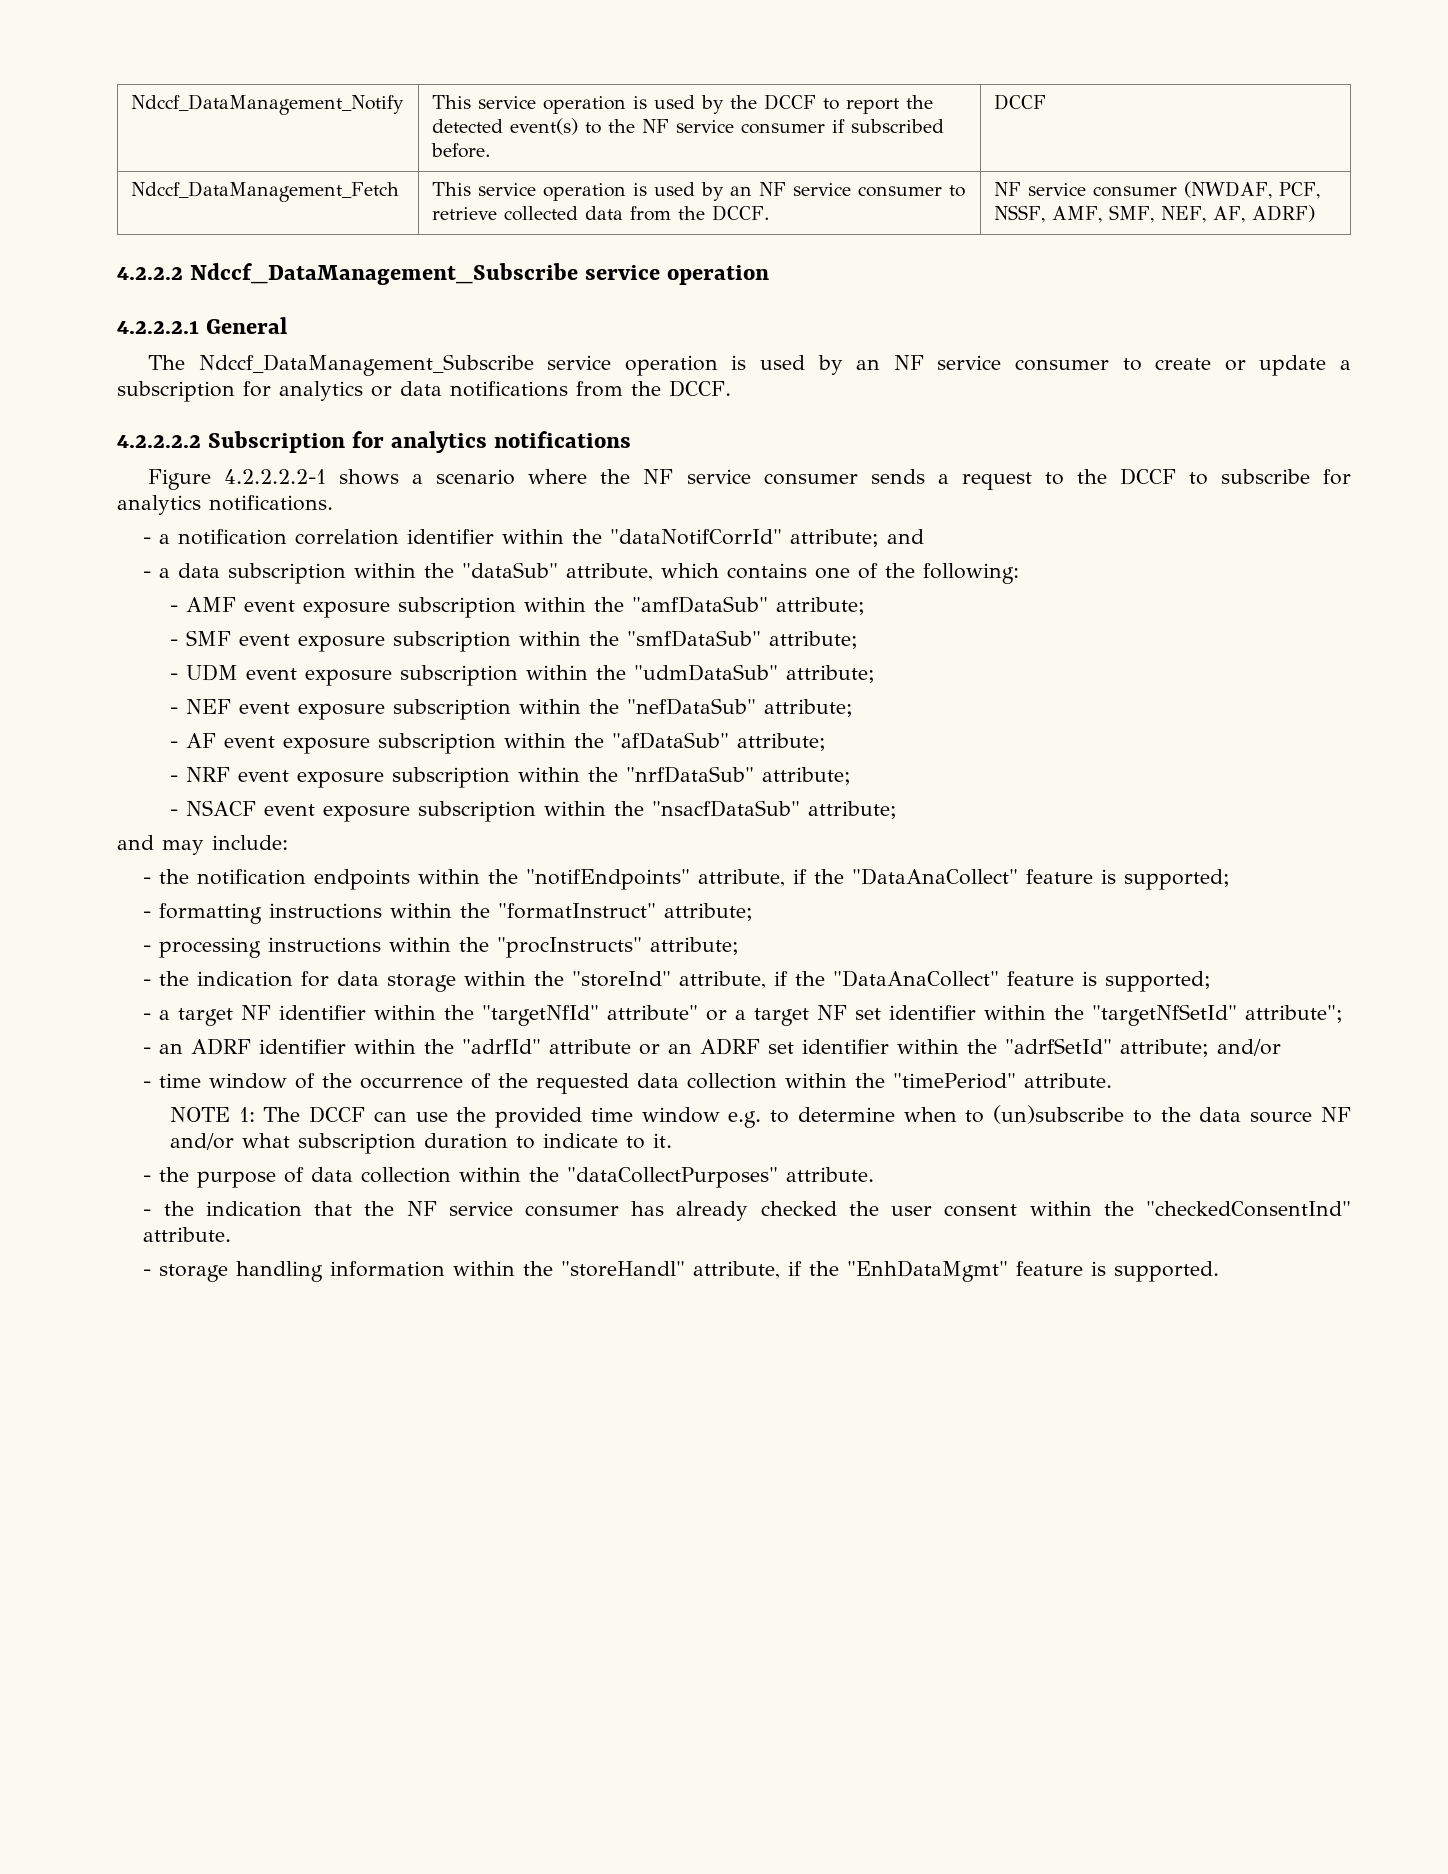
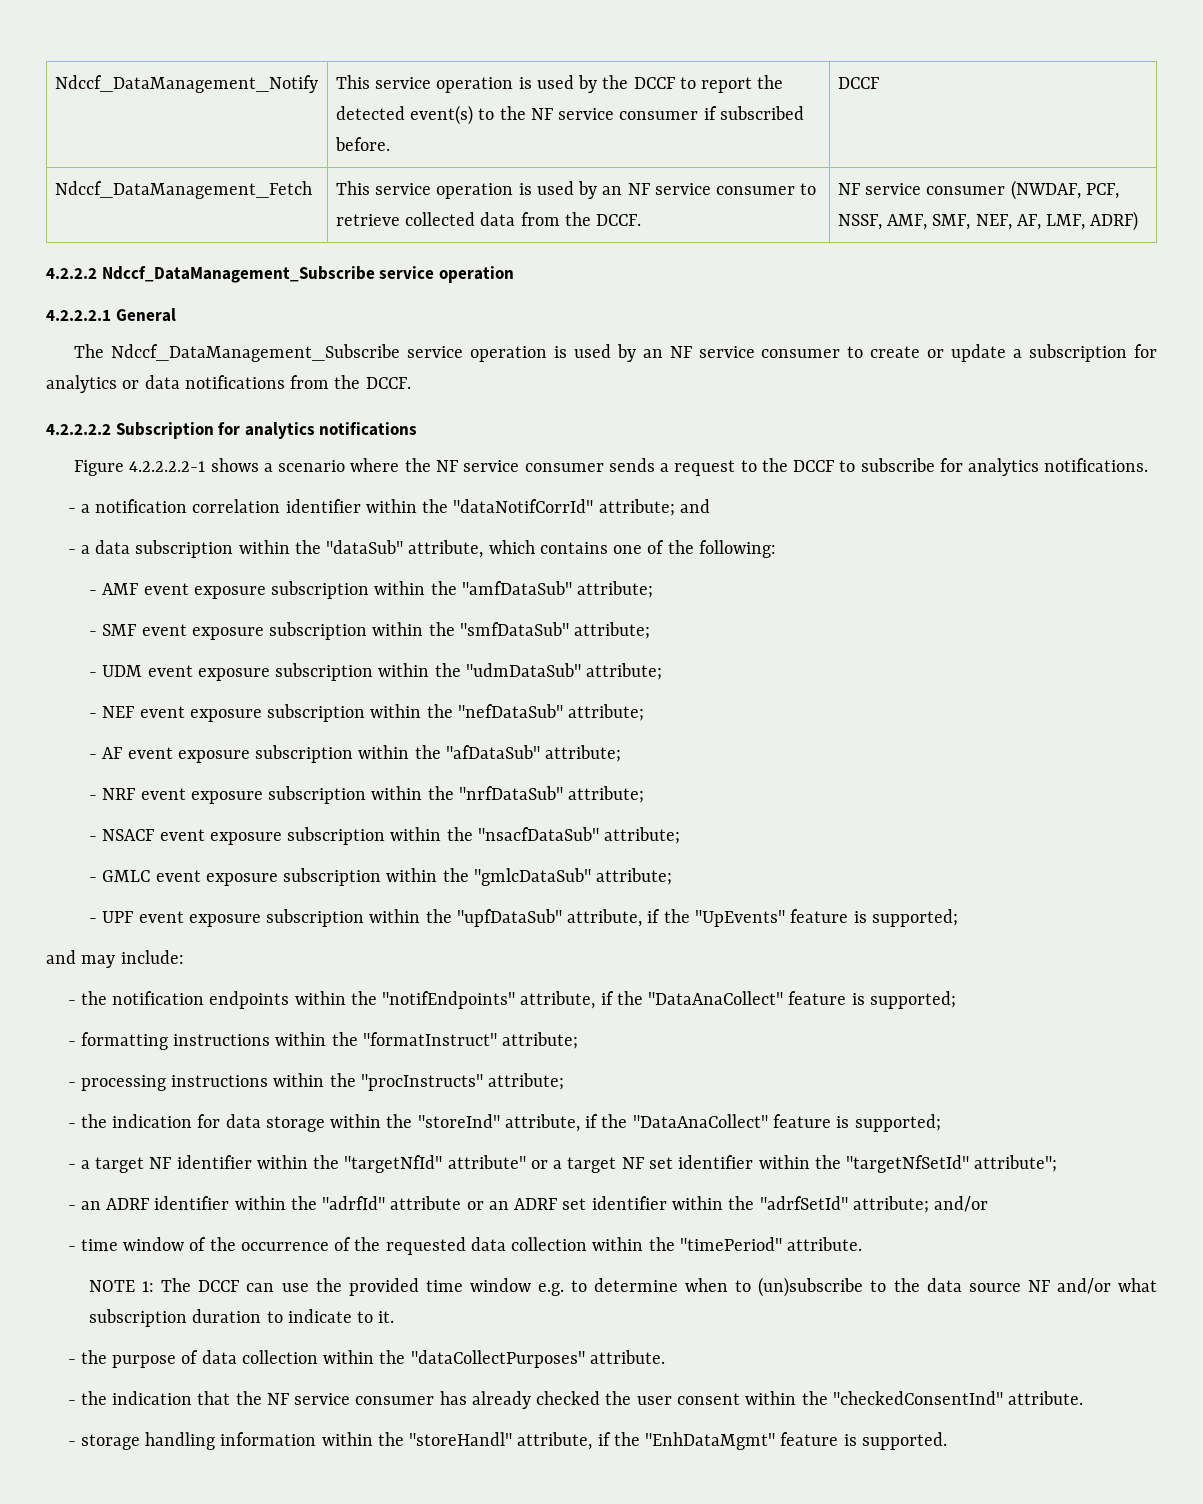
- Ndccf_DataManagement_Fetch | This service operation is used by an NF service consumer to retrieve collected data from the DCCF. | NF service consumer (NWDAF, PCF, NSSF, AMF, SMF, NEF, AF, ADRF)
+ Ndccf_DataManagement_Fetch | This service operation is used by an NF service consumer to retrieve collected data from the DCCF. | NF service consumer (NWDAF, PCF, NSSF, AMF, SMF, NEF, AF, LMF, ADRF)
+ - GMLC event exposure subscription within the "gmlcDataSub" attribute;
+ - UPF event exposure subscription within the "upfDataSub" attribute, if the "UpEvents" feature is supported;

